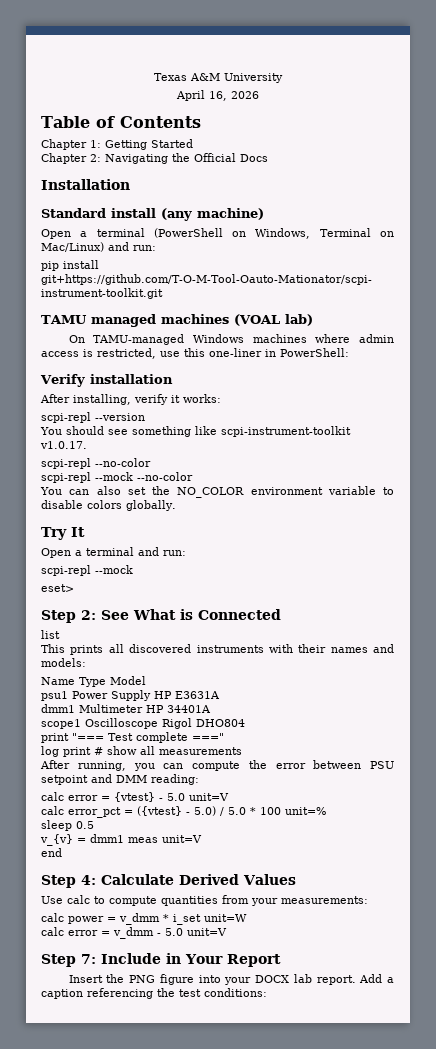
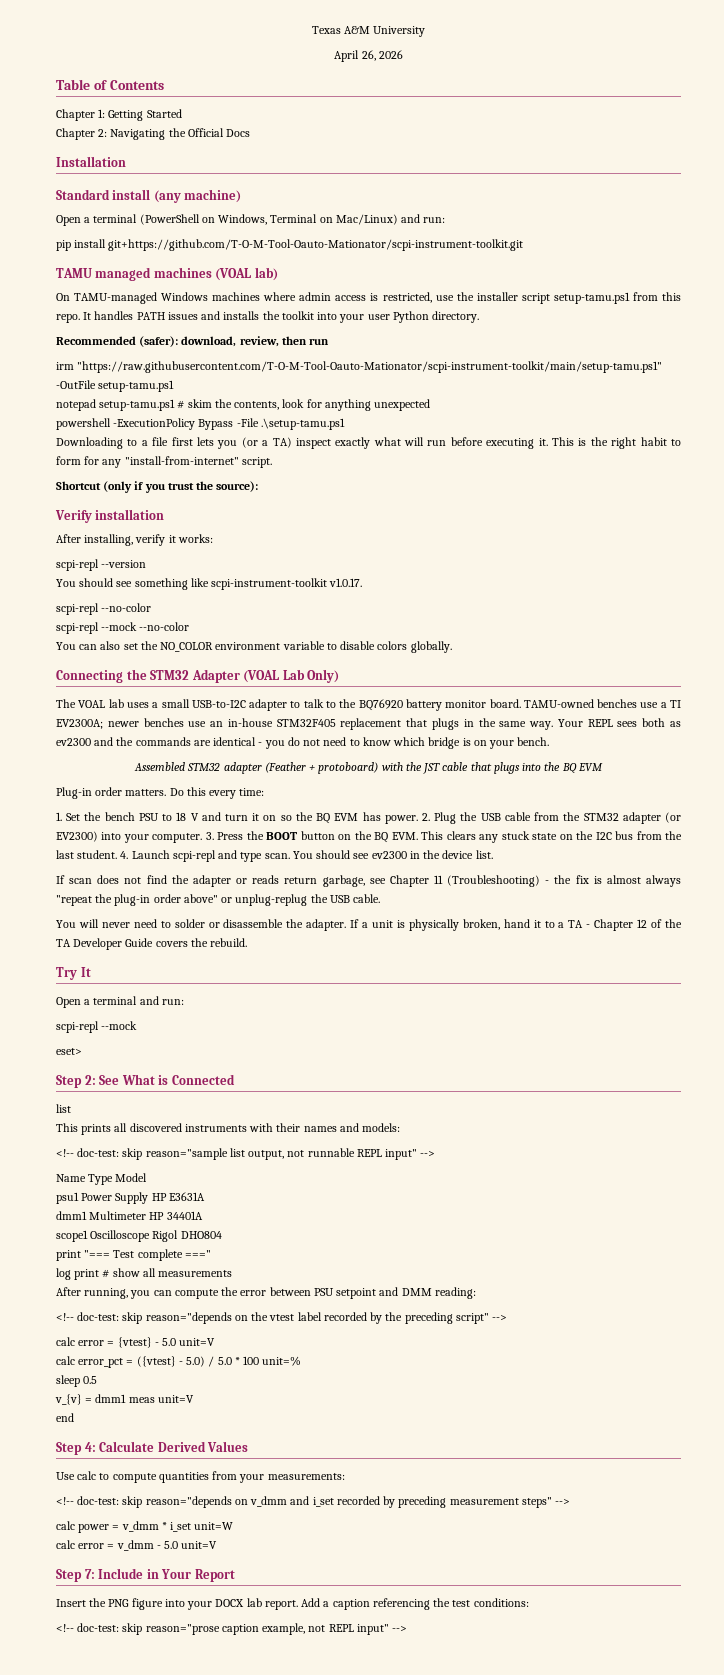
- April 16, 2026
+ April 26, 2026
- On TAMU-managed Windows machines where admin access is restricted, use this one-liner in PowerShell:
+ On TAMU-managed Windows machines where admin access is restricted, use the installer script setup-tamu.ps1 from this repo. It handles PATH issues and installs the toolkit into your user Python directory.
+ Recommended (safer): download, review, then run
+ irm "https://raw.githubusercontent.com/T-O-M-Tool-Oauto-Mationator/scpi-instrument-toolkit/main/setup-tamu.ps1" -OutFile setup-tamu.ps1
+ notepad setup-tamu.ps1 # skim the contents, look for anything unexpected
+ powershell -ExecutionPolicy Bypass -File .\setup-tamu.ps1
+ Downloading to a file first lets you (or a TA) inspect exactly what will run before executing it. This is the right habit to form for any "install-from-internet" script.
+ Shortcut (only if you trust the source):
+ Connecting the STM32 Adapter (VOAL Lab Only)
+ The VOAL lab uses a small USB-to-I2C adapter to talk to the BQ76920 battery monitor board. TAMU-owned benches use a TI EV2300A; newer benches use an in-house STM32F405 replacement that plugs in the same way. Your REPL sees both as ev2300 and the commands are identical - you do not need to know which bridge is on your bench.
+ Assembled STM32 adapter (Feather + protoboard) with the JST cable that plugs into the BQ EVM
+ Plug-in order matters. Do this every time:
+ 1. Set the bench PSU to 18 V and turn it on so the BQ EVM has power. 2. Plug the USB cable from the STM32 adapter (or EV2300) into your computer. 3. Press the BOOT button on the BQ EVM. This clears any stuck state on the I2C bus from the last student. 4. Launch scpi-repl and type scan. You should see ev2300 in the device list.
+ If scan does not find the adapter or reads return garbage, see Chapter 11 (Troubleshooting) - the fix is almost always "repeat the plug-in order above" or unplug-replug the USB cable.
+ You will never need to solder or disassemble the adapter. If a unit is physically broken, hand it to a TA - Chapter 12 of the TA Developer Guide covers the rebuild.
+ <!-- doc-test: skip reason="sample list output, not runnable REPL input" -->
+ <!-- doc-test: skip reason="depends on the vtest label recorded by the preceding script" -->
+ <!-- doc-test: skip reason="depends on v_dmm and i_set recorded by preceding measurement steps" -->
+ <!-- doc-test: skip reason="prose caption example, not REPL input" -->

